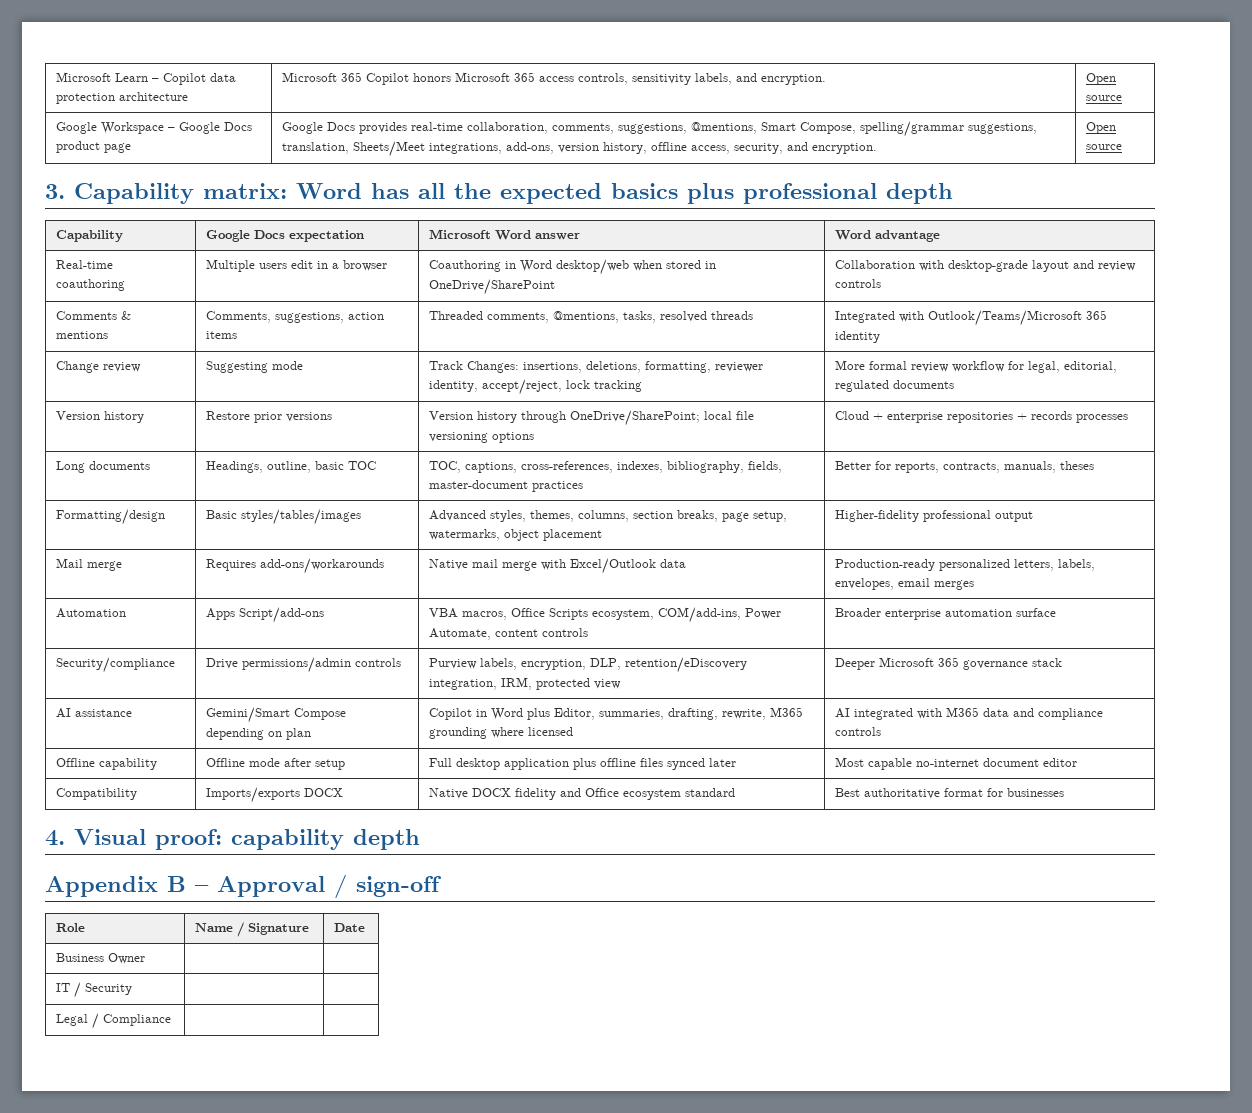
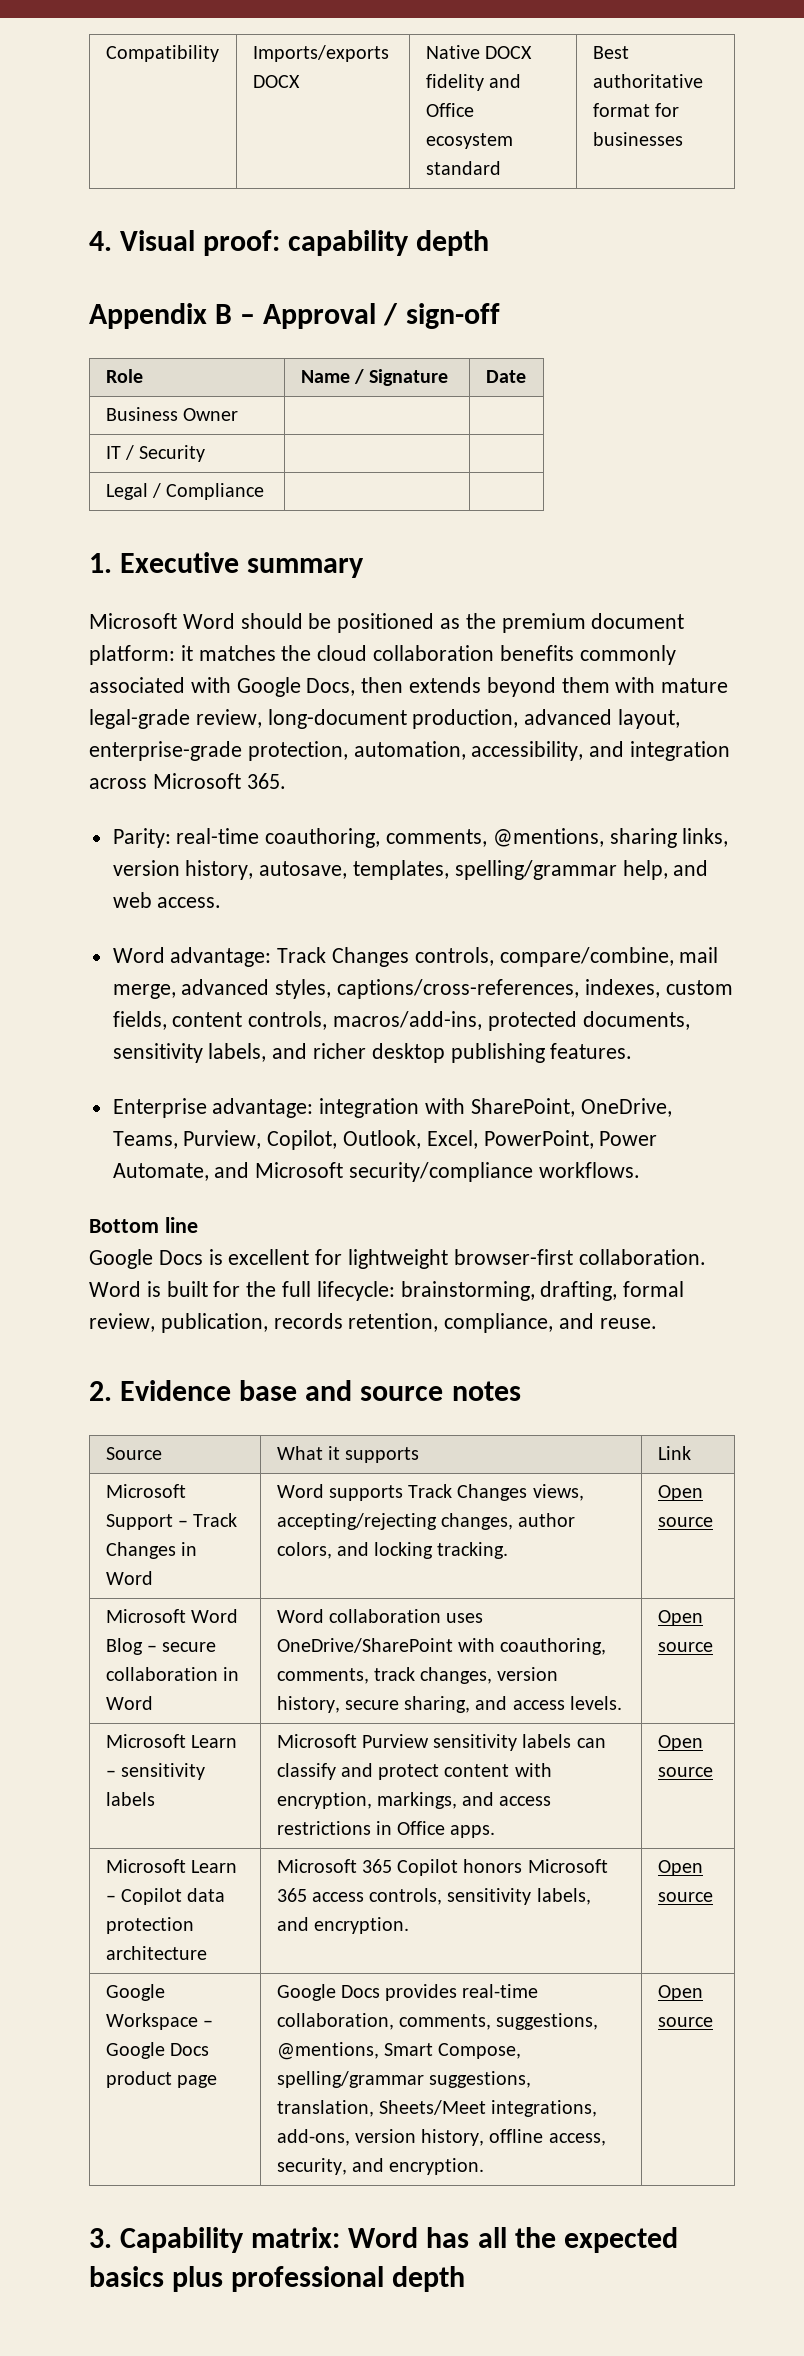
+ Compatibility | Imports/exports DOCX | Native DOCX fidelity and Office ecosystem standard | Best authoritative format for businesses
+ 4. Visual proof: capability depth
+ Appendix B – Approval / sign-off
+ Role | Name / Signature | Date
+ Business Owner | |
+ IT / Security | |
+ Legal / Compliance | |
+ 1. Executive summary
+ Microsoft Word should be positioned as the premium document platform: it matches the cloud collaboration benefits commonly associated with Google Docs, then extends beyond them with mature legal-grade review, long-document production, advanced layout, enterprise-grade protection, automation, accessibility, and integration across Microsoft 365.
+ Parity: real-time coauthoring, comments, @mentions, sharing links, version history, autosave, templates, spelling/grammar help, and web access.
+ Word advantage: Track Changes controls, compare/combine, mail merge, advanced styles, captions/cross-references, indexes, custom fields, content controls, macros/add-ins, protected documents, sensitivity labels, and richer desktop publishing features.
+ Enterprise advantage: integration with SharePoint, OneDrive, Teams, Purview, Copilot, Outlook, Excel, PowerPoint, Power Automate, and Microsoft security/compliance workflows.
+ Bottom line
+ Google Docs is excellent for lightweight browser-first collaboration. Word is built for the full lifecycle: brainstorming, drafting, formal review, publication, records retention, compliance, and reuse.
+ 2. Evidence base and source notes
+ Source | What it supports | Link
+ Microsoft Support – Track Changes in Word | Word supports Track Changes views, accepting/rejecting changes, author colors, and locking tracking. | Open source
+ Microsoft Word Blog – secure collaboration in Word | Word collaboration uses OneDrive/SharePoint with coauthoring, comments, track changes, version history, secure sharing, and access levels. | Open source
+ Microsoft Learn – sensitivity labels | Microsoft Purview sensitivity labels can classify and protect content with encryption, markings, and access restrictions in Office apps. | Open source
- Capability | Google Docs expectation | Microsoft Word answer | Word advantage
- Real-time coauthoring | Multiple users edit in a browser | Coauthoring in Word desktop/web when stored in OneDrive/SharePoint | Collaboration with desktop-grade layout and review controls
- Comments & mentions | Comments, suggestions, action items | Threaded comments, @mentions, tasks, resolved threads | Integrated with Outlook/Teams/Microsoft 365 identity
- Change review | Suggesting mode | Track Changes: insertions, deletions, formatting, reviewer identity, accept/reject, lock tracking | More formal review workflow for legal, editorial, regulated documents
- Version history | Restore prior versions | Version history through OneDrive/SharePoint; local file versioning options | Cloud + enterprise repositories + records processes
- Long documents | Headings, outline, basic TOC | TOC, captions, cross-references, indexes, bibliography, fields, master-document practices | Better for reports, contracts, manuals, theses
- Formatting/design | Basic styles/tables/images | Advanced styles, themes, columns, section breaks, page setup, watermarks, object placement | Higher-fidelity professional output
- Mail merge | Requires add-ons/workarounds | Native mail merge with Excel/Outlook data | Production-ready personalized letters, labels, envelopes, email merges
- Automation | Apps Script/add-ons | VBA macros, Office Scripts ecosystem, COM/add-ins, Power Automate, content controls | Broader enterprise automation surface
- Security/compliance | Drive permissions/admin controls | Purview labels, encryption, DLP, retention/eDiscovery integration, IRM, protected view | Deeper Microsoft 365 governance stack
- AI assistance | Gemini/Smart Compose depending on plan | Copilot in Word plus Editor, summaries, drafting, rewrite, M365 grounding where licensed | AI integrated with M365 data and compliance controls
- Offline capability | Offline mode after setup | Full desktop application plus offline files synced later | Most capable no-internet document editor
- Compatibility | Imports/exports DOCX | Native DOCX fidelity and Office ecosystem standard | Best authoritative format for businesses
- 4. Visual proof: capability depth
- Appendix B – Approval / sign-off
- Role | Name / Signature | Date
- Business Owner | |
- IT / Security | |
- Legal / Compliance | |

